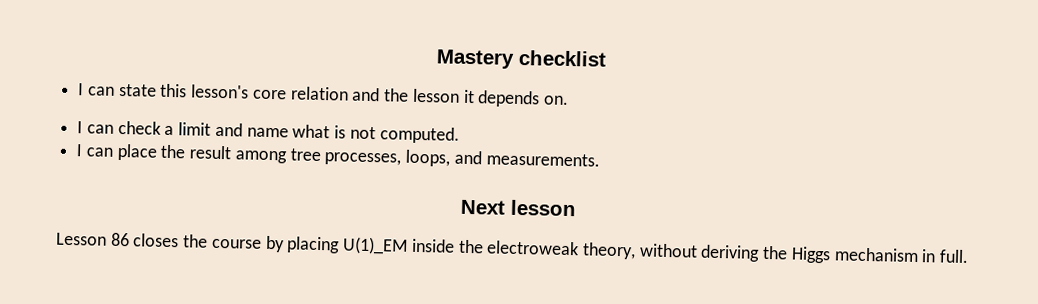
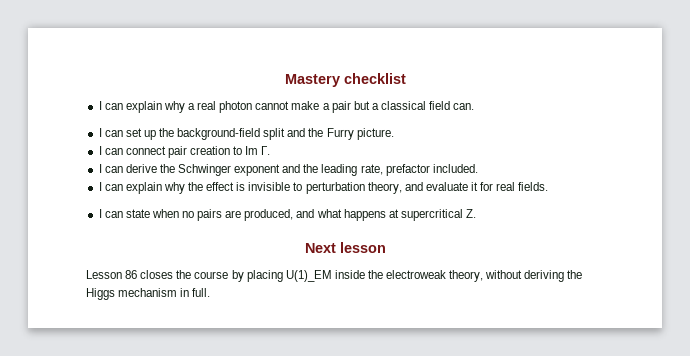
- I can state this lesson's core relation and the lesson it depends on.
- I can check a limit and name what is not computed.
- I can place the result among tree processes, loops, and measurements.
+ I can explain why a real photon cannot make a pair but a classical field can.
+ I can set up the background-field split and the Furry picture.
+ I can connect pair creation to Im Γ.
+ I can derive the Schwinger exponent and the leading rate, prefactor included.
+ I can explain why the effect is invisible to perturbation theory, and evaluate it for real fields.
+ I can state when no pairs are produced, and what happens at supercritical Z.

